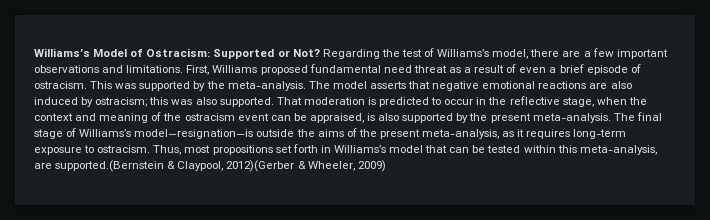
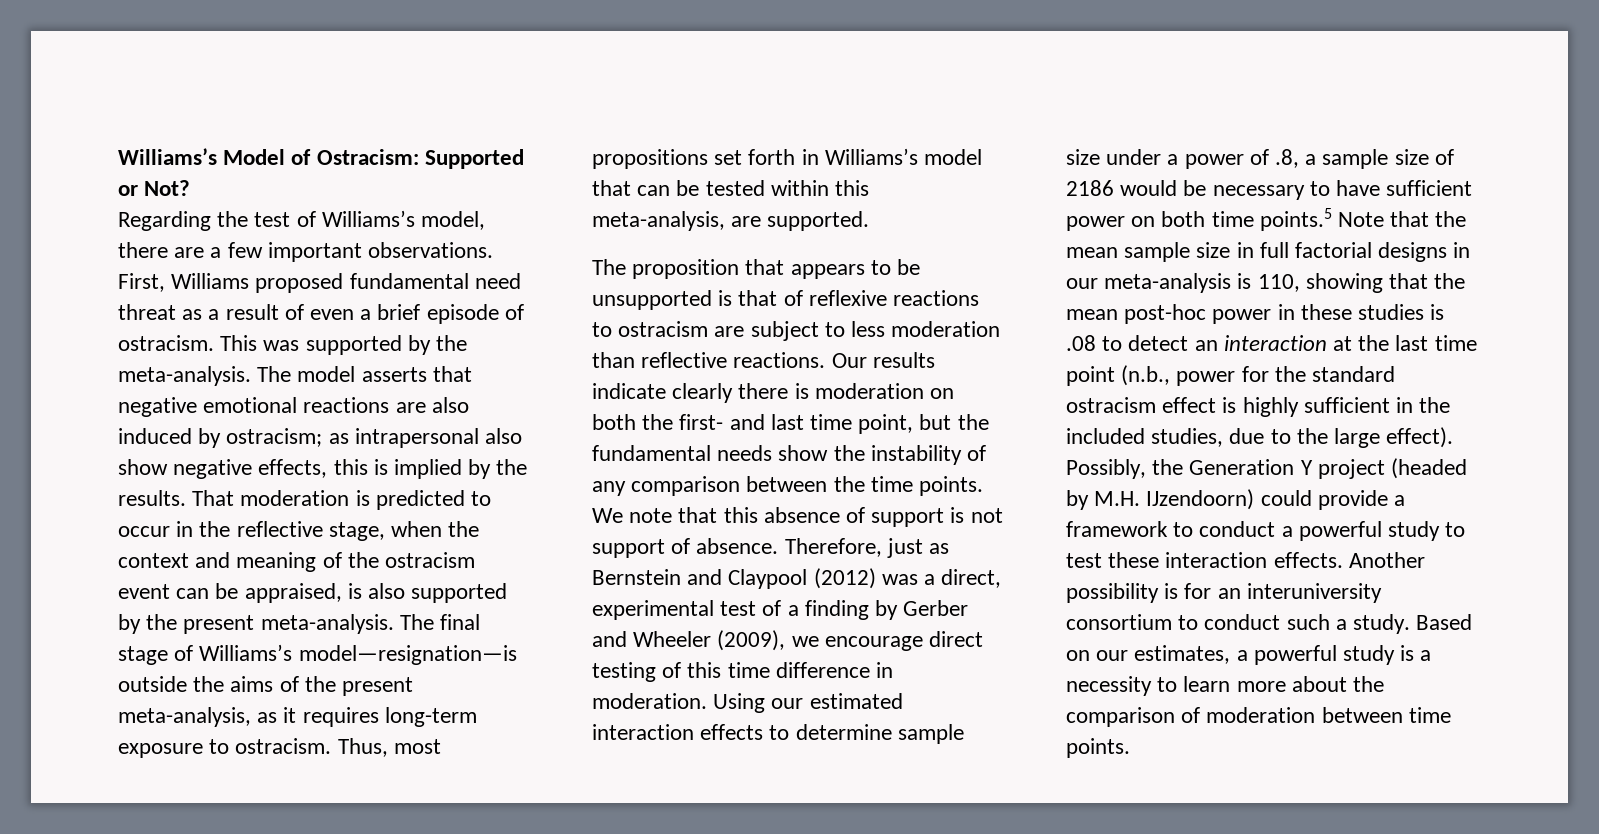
- Williams’s Model of Ostracism: Supported or Not? Regarding the test of Williams’s model, there are a few important observations and limitations.
+ Williams’s Model of Ostracism: Supported or Not?
+ Regarding the test of Williams’s model, there are a few important observations.
- The model asserts that negative emotional reactions are also induced by ostracism; this was also supported.
+ The model asserts that negative emotional reactions are also induced by ostracism; as intrapersonal also show negative effects, this is implied by the results.
- Thus, most propositions set forth in Williams’s model that can be tested within this meta-analysis, are supported.(Bernstein & Claypool, 2012)(Gerber & Wheeler, 2009)
+ Thus, most propositions set forth in Williams’s model that can be tested within this meta-analysis, are supported.
+ The proposition that appears to be unsupported is that of reflexive reactions to ostracism are subject to less moderation than reflective reactions. Our results indicate clearly there is moderation on both the first- and last time point, but the fundamental needs show the instability of any comparison between the time points. We note that this absence of support is not support of absence. Therefore, just as Bernstein and Claypool (2012) was a direct, experimental test of a finding by Gerber and Wheeler (2009), we encourage direct testing of this time difference in moderation. Using our estimated interaction effects to determine sample size under a power of .8, a sample size of 2186 would be necessary to have sufficient power on both time points.5 Note that the mean sample size in full factorial designs in our meta-analysis is 110, showing that the mean post-hoc power in these studies is .08 to detect an interaction at the last time point (n.b., power for the standard ostracism effect is highly sufficient in the included studies, due to the large effect). Possibly, the Generation Y project (headed by M.H. IJzendoorn) could provide a framework to conduct a powerful study to test these interaction effects. Another possibility is for an interuniversity consortium to conduct such a study. Based on our estimates, a powerful study is a necessity to learn more about the comparison of moderation between time points.

